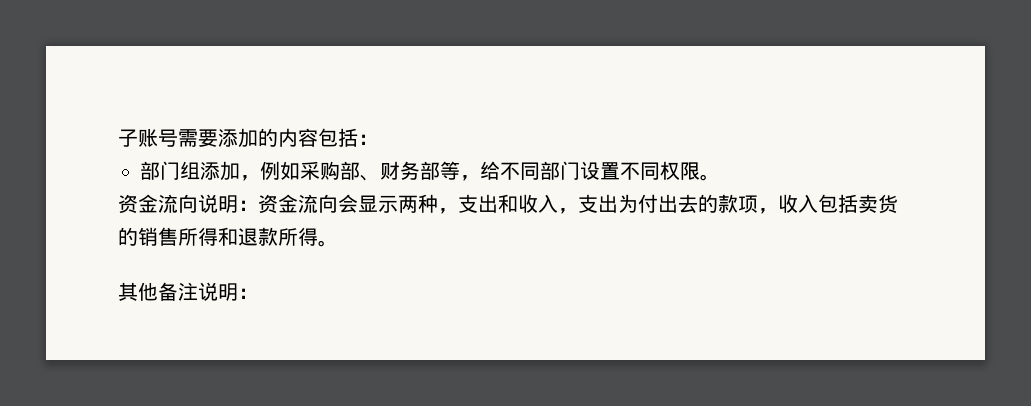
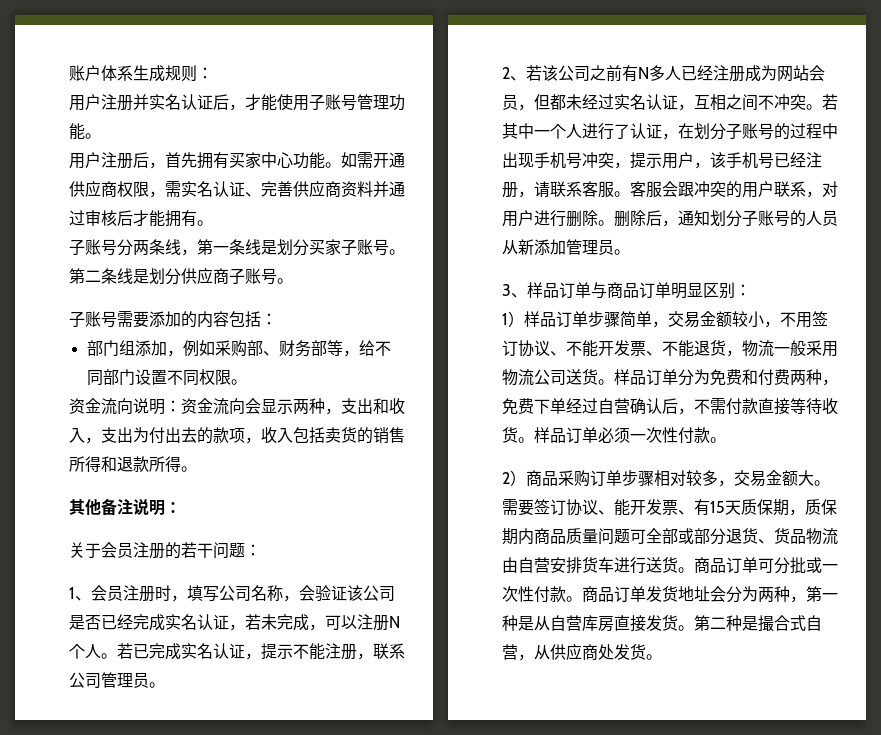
+ 账户体系生成规则：
+ 用户注册并实名认证后，才能使用子账号管理功能。
+ 用户注册后，首先拥有买家中心功能。如需开通供应商权限，需实名认证、完善供应商资料并通过审核后才能拥有。
+ 子账号分两条线，第一条线是划分买家子账号。第二条线是划分供应商子账号。
+ 关于会员注册的若干问题：
+ 1、会员注册时，填写公司名称，会验证该公司是否已经完成实名认证，若未完成，可以注册N个人。若已完成实名认证，提示不能注册，联系公司管理员。
+ 2、若该公司之前有N多人已经注册成为网站会员，但都未经过实名认证，互相之间不冲突。若其中一个人进行了认证，在划分子账号的过程中出现手机号冲突，提示用户，该手机号已经注册，请联系客服。客服会跟冲突的用户联系，对用户进行删除。删除后，通知划分子账号的人员从新添加管理员。
+ 3、样品订单与商品订单明显区别：
+ 1）样品订单步骤简单，交易金额较小，不用签订协议、不能开发票、不能退货，物流一般采用物流公司送货。样品订单分为免费和付费两种，免费下单经过自营确认后，不需付款直接等待收货。样品订单必须一次性付款。
+ 2）商品采购订单步骤相对较多，交易金额大。需要签订协议、能开发票、有15天质保期，质保期内商品质量问题可全部或部分退货、货品物流由自营安排货车进行送货。商品订单可分批或一次性付款。商品订单发货地址会分为两种，第一种是从自营库房直接发货。第二种是撮合式自营，从供应商处发货。

